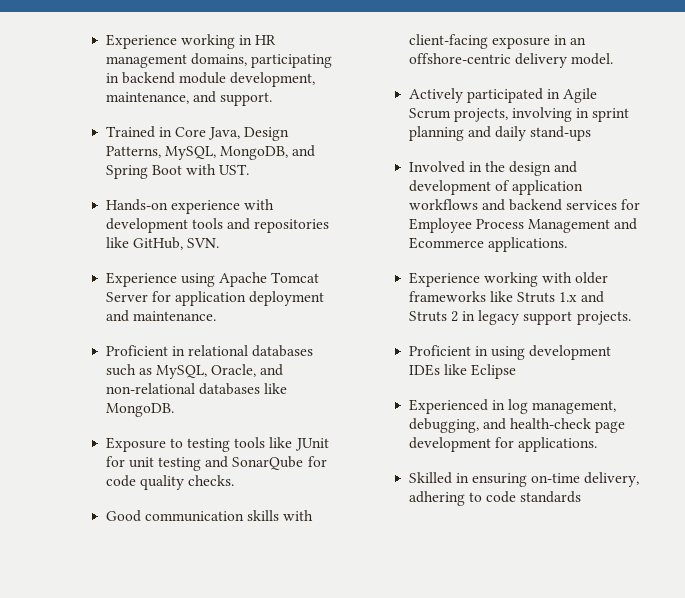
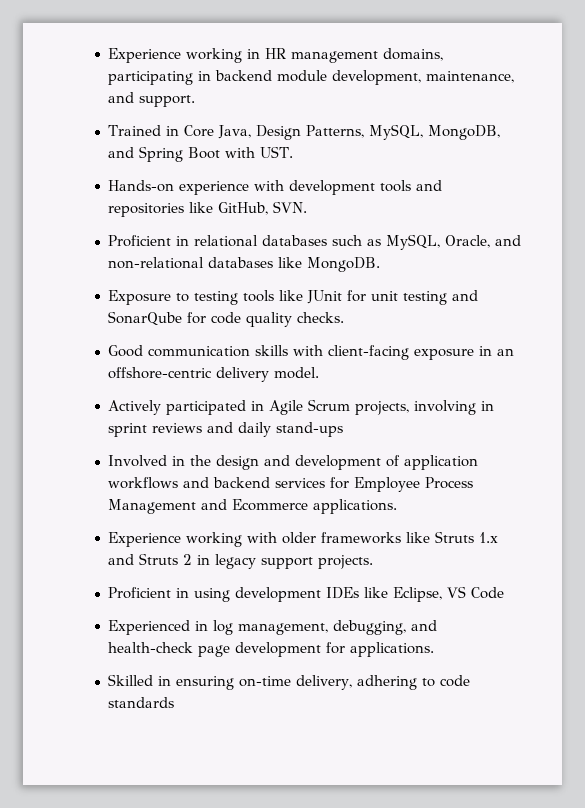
- Experience using Apache Tomcat Server for application deployment and maintenance.
- Actively participated in Agile Scrum projects, involving in sprint planning and daily stand-ups
+ Actively participated in Agile Scrum projects, involving in sprint reviews and daily stand-ups
- Proficient in using development IDEs like Eclipse
+ Proficient in using development IDEs like Eclipse, VS Code

